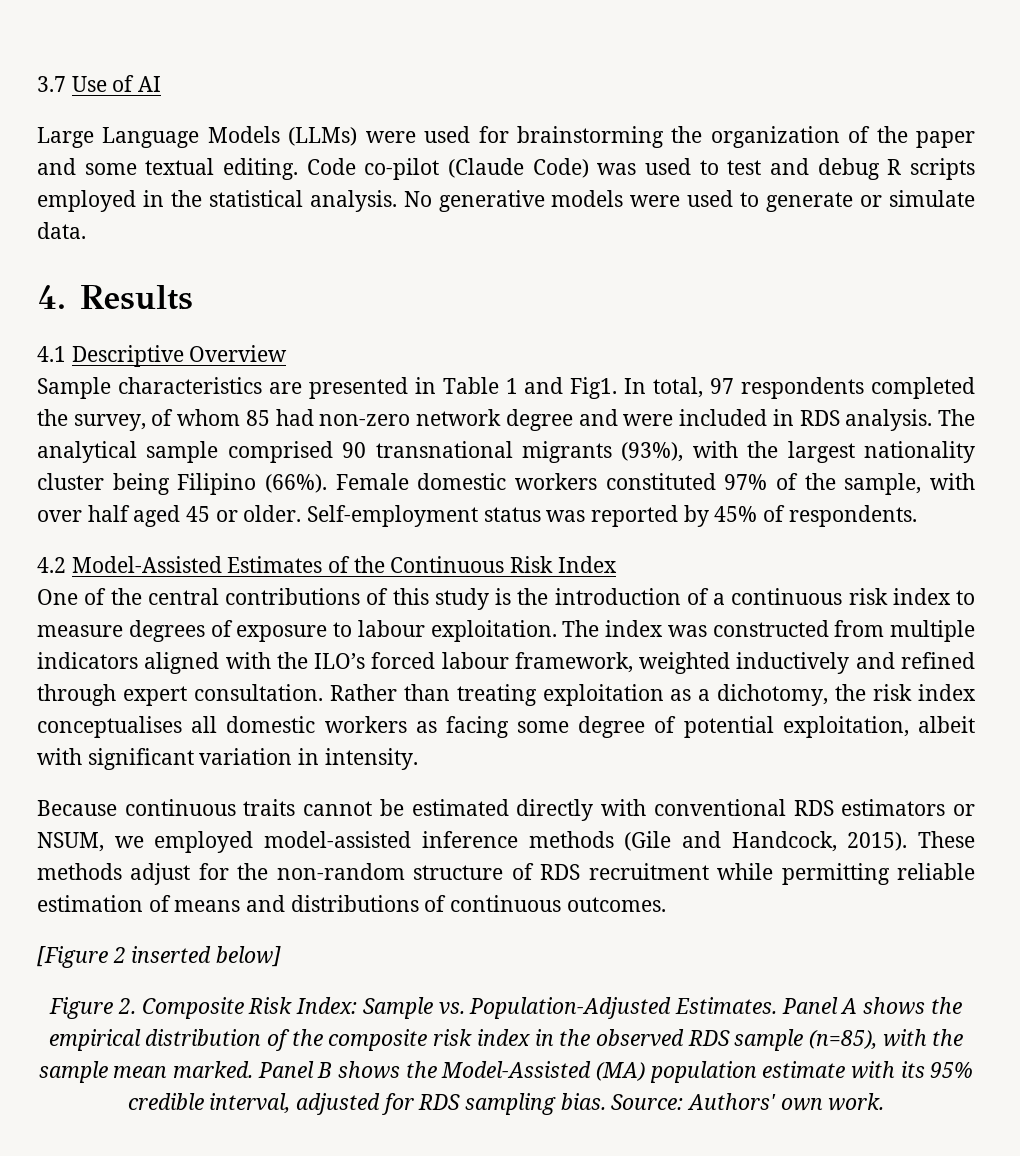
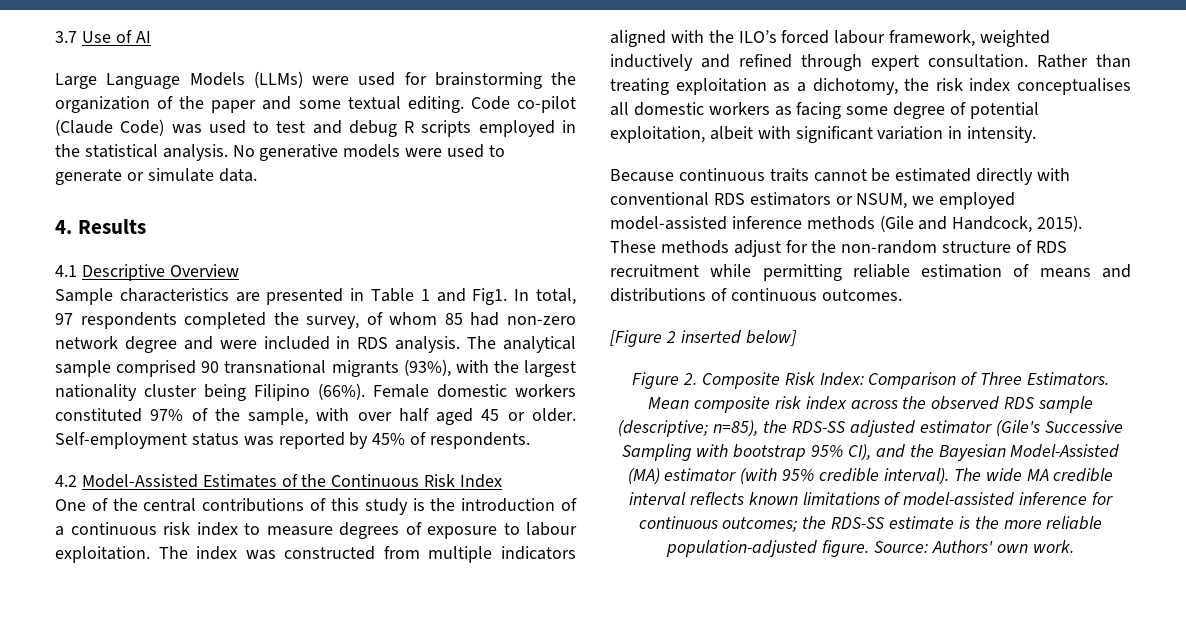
- Figure 2. Composite Risk Index: Sample vs. Population-Adjusted Estimates. Panel A shows the empirical distribution of the composite risk index in the observed RDS sample (n=85), with the sample mean marked. Panel B shows the Model-Assisted (MA) population estimate with its 95% credible interval, adjusted for RDS sampling bias.
+ Figure 2. Composite Risk Index: Comparison of Three Estimators. Mean composite risk index across the observed RDS sample (descriptive; n=85), the RDS-SS adjusted estimator (Gile's Successive Sampling with bootstrap 95% CI), and the Bayesian Model-Assisted (MA) estimator (with 95% credible interval). The wide MA credible interval reflects known limitations of model-assisted inference for continuous outcomes; the RDS-SS estimate is the more reliable population-adjusted figure.

